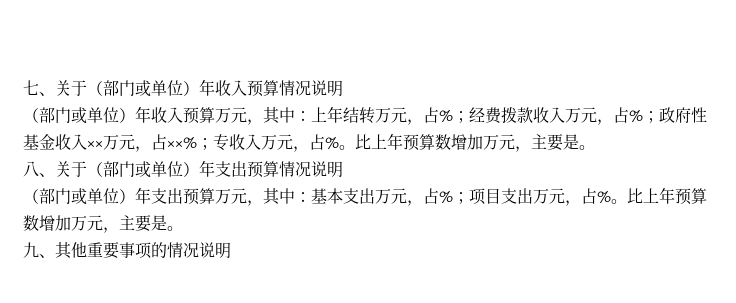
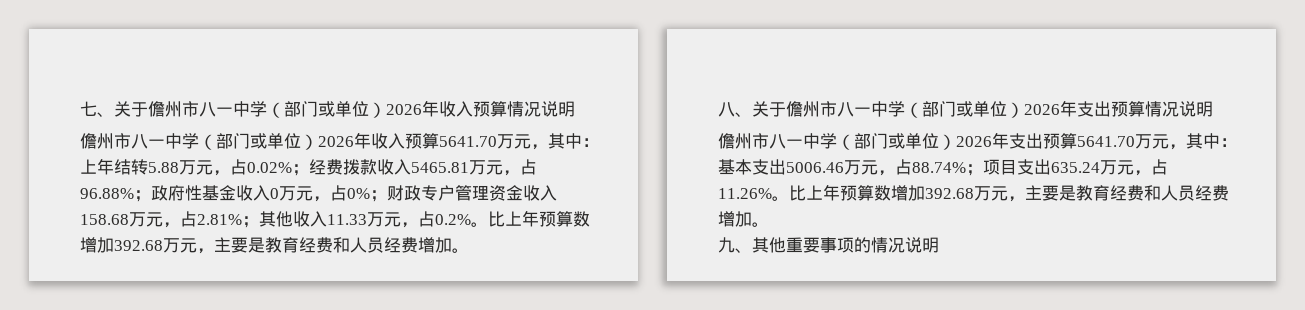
- 七、关于（部门或单位）年收入预算情况说明
+ 七、关于儋州市八一中学（部门或单位）2026年收入预算情况说明
- （部门或单位）年收入预算万元，其中：上年结转万元，占%；经费拨款收入万元，占%；政府性基金收入××万元，占××%；专收入万元，占%。比上年预算数增加万元，主要是。
+ 儋州市八一中学（部门或单位）2026年收入预算5641.70万元，其中：上年结转5.88万元，占0.02%；经费拨款收入5465.81万元，占96.88%；政府性基金收入0万元，占0%；财政专户管理资金收入158.68万元，占2.81%；其他收入11.33万元，占0.2%。比上年预算数增加392.68万元，主要是教育经费和人员经费增加。
- 八、关于（部门或单位）年支出预算情况说明
+ 八、关于儋州市八一中学（部门或单位）2026年支出预算情况说明
- （部门或单位）年支出预算万元，其中：基本支出万元，占%；项目支出万元，占%。比上年预算数增加万元，主要是。
+ 儋州市八一中学（部门或单位）2026年支出预算5641.70万元，其中：基本支出5006.46万元，占88.74%；项目支出635.24万元，占11.26%。比上年预算数增加392.68万元，主要是教育经费和人员经费增加。

